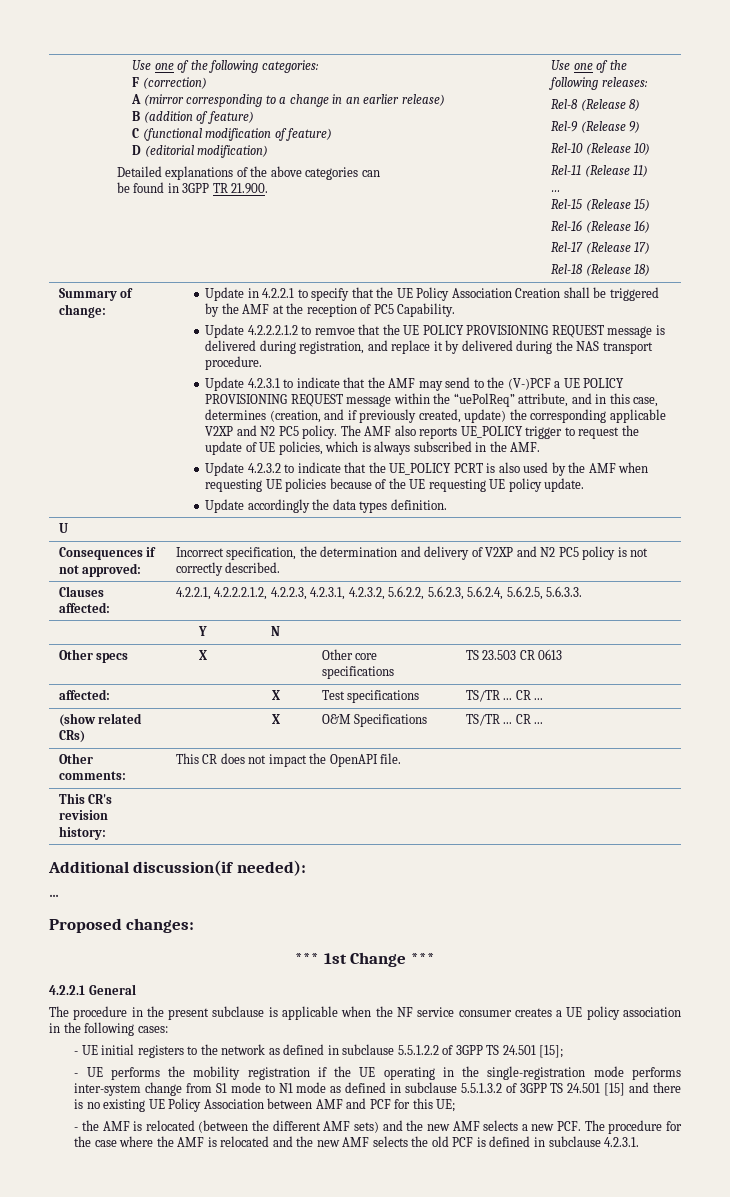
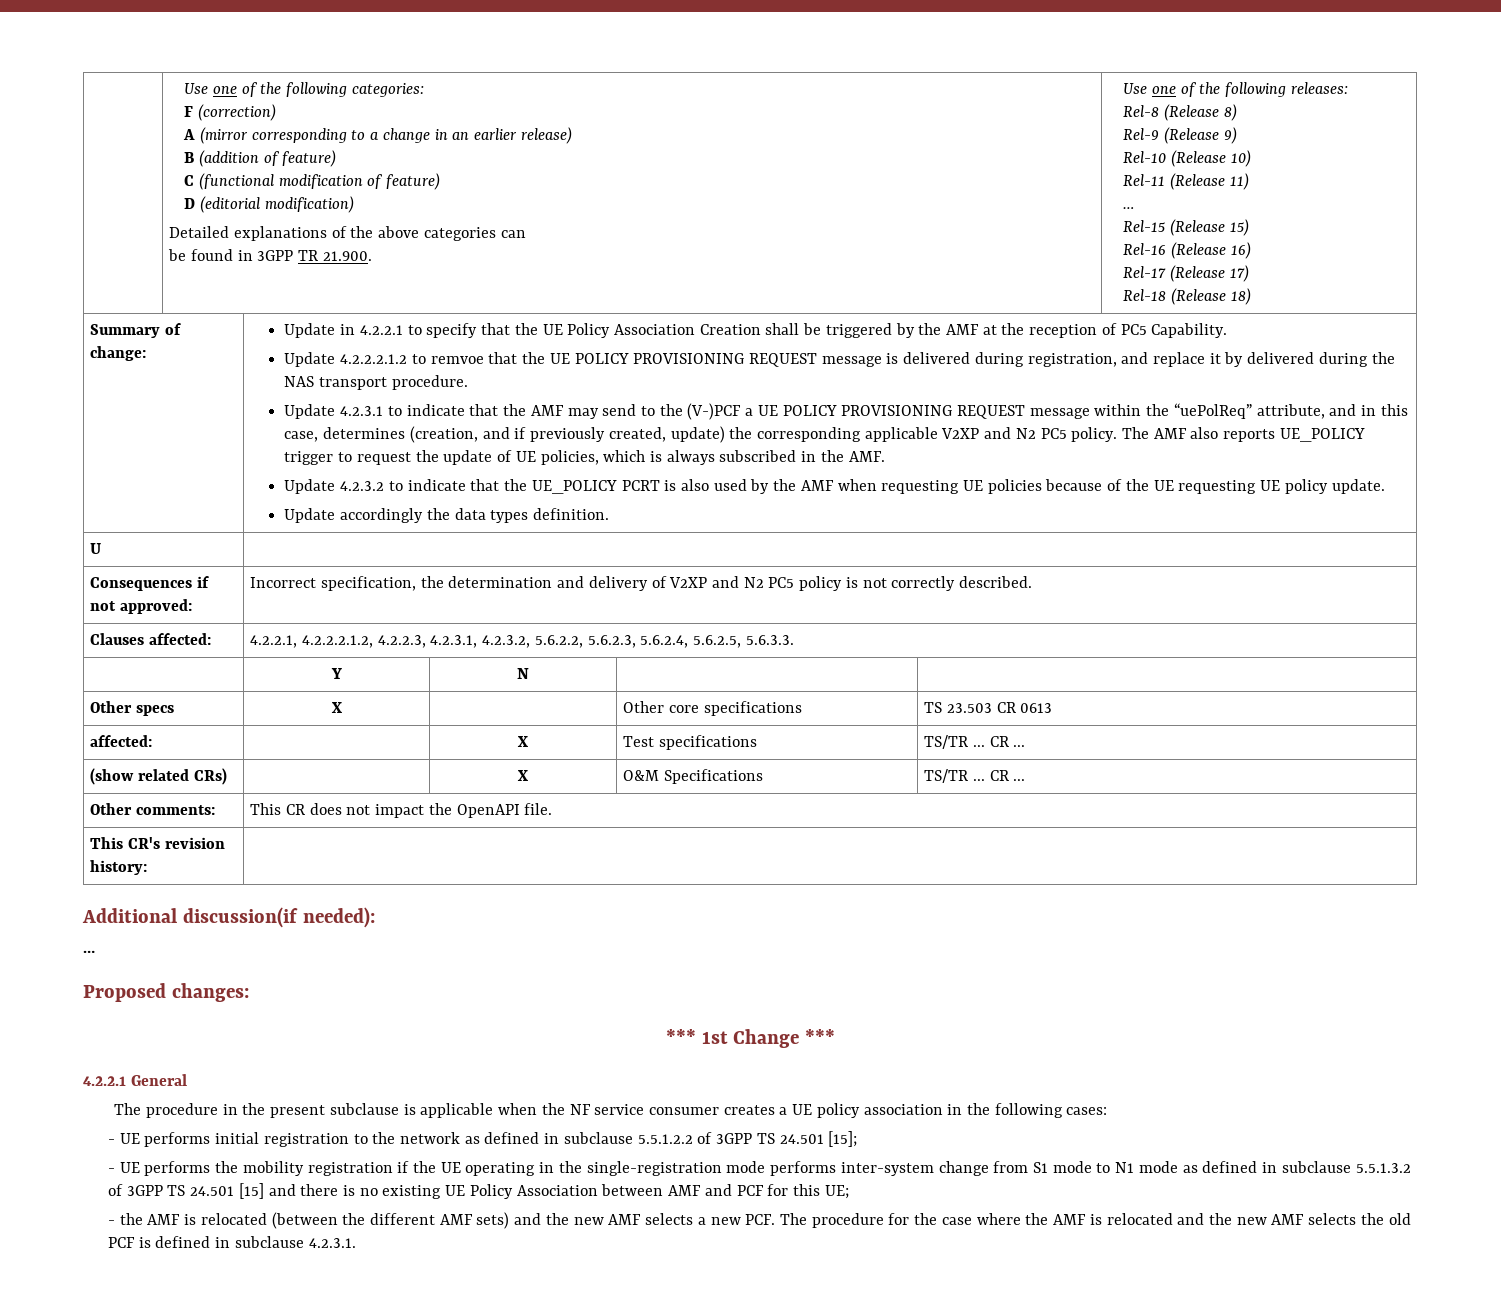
- - UE initial registers to the network as defined in subclause 5.5.1.2.2 of 3GPP TS 24.501 [15];
+ - UE performs initial registration to the network as defined in subclause 5.5.1.2.2 of 3GPP TS 24.501 [15];

